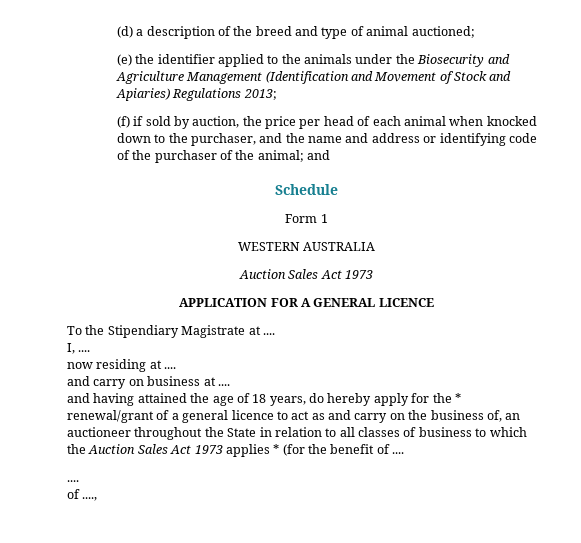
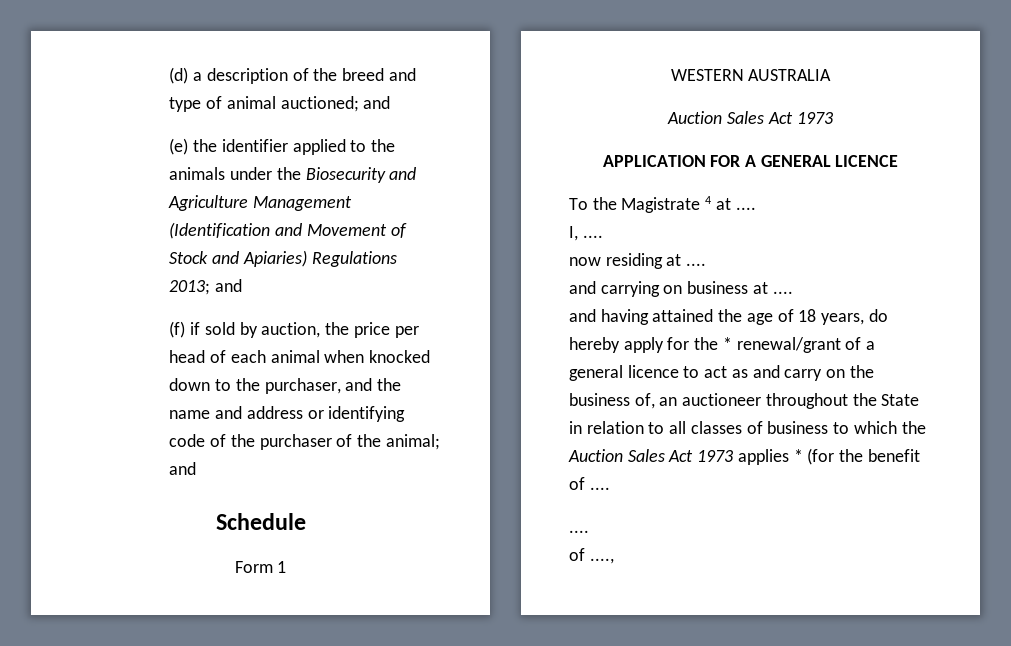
- (d) a description of the breed and type of animal auctioned;
+ (d) a description of the breed and type of animal auctioned; and
- (e) the identifier applied to the animals under the Biosecurity and Agriculture Management (Identification and Movement of Stock and Apiaries) Regulations 2013;
+ (e) the identifier applied to the animals under the Biosecurity and Agriculture Management (Identification and Movement of Stock and Apiaries) Regulations 2013; and
- To the Stipendiary Magistrate at ....
+ To the Magistrate 4 at ....
- and carry on business at ....
+ and carrying on business at ....

